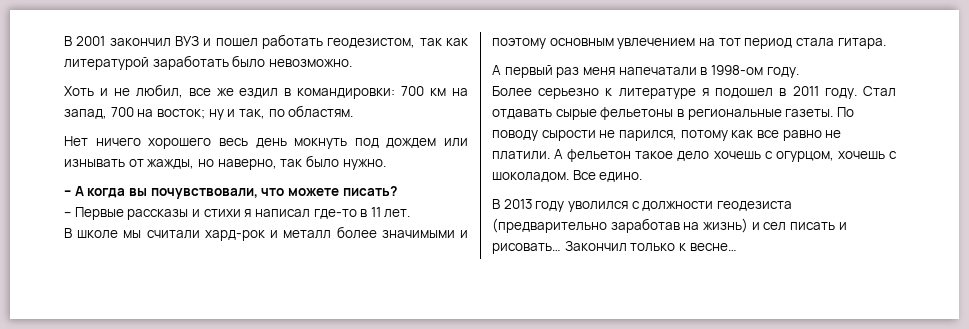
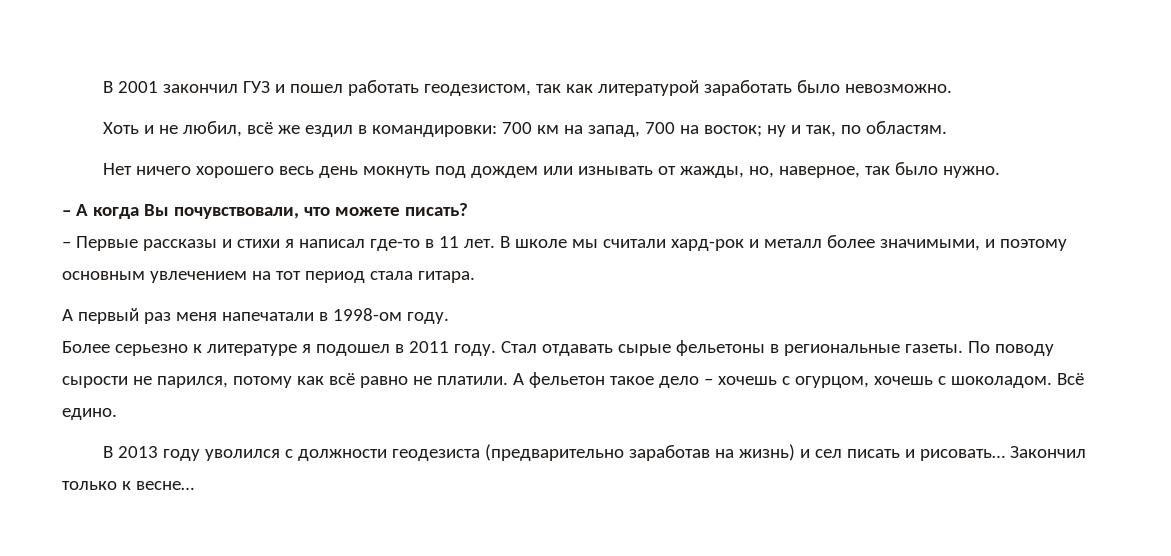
- В 2001 закончил ВУЗ и пошел работать геодезистом, так как литературой заработать было невозможно.
+ В 2001 закончил ГУЗ и пошел работать геодезистом, так как литературой заработать было невозможно.
- Хоть и не любил, все же ездил в командировки: 700 км на запад, 700 на восток; ну и так, по областям.
+ Хоть и не любил, всё же ездил в командировки: 700 км на запад, 700 на восток; ну и так, по областям.
- Нет ничего хорошего весь день мокнуть под дождем или изнывать от жажды, но наверно, так было нужно.
+ Нет ничего хорошего весь день мокнуть под дождем или изнывать от жажды, но, наверное, так было нужно.
- – А когда вы почувствовали, что можете писать?
+ – А когда Вы почувствовали, что можете писать?
- – Первые рассказы и стихи я написал где-то в 11 лет.
- В школе мы считали хард-рок и металл более значимыми и поэтому основным увлечением на тот период стала гитара.
+ – Первые рассказы и стихи я написал где-то в 11 лет. В школе мы считали хард-рок и металл более значимыми, и поэтому основным увлечением на тот период стала гитара.
- По поводу сырости не парился, потому как все равно не платили.
+ По поводу сырости не парился, потому как всё равно не платили.
- А фельетон такое дело хочешь с огурцом, хочешь с шоколадом.
+ А фельетон такое дело – хочешь с огурцом, хочешь с шоколадом.
- Все едино.
+ Всё едино.

